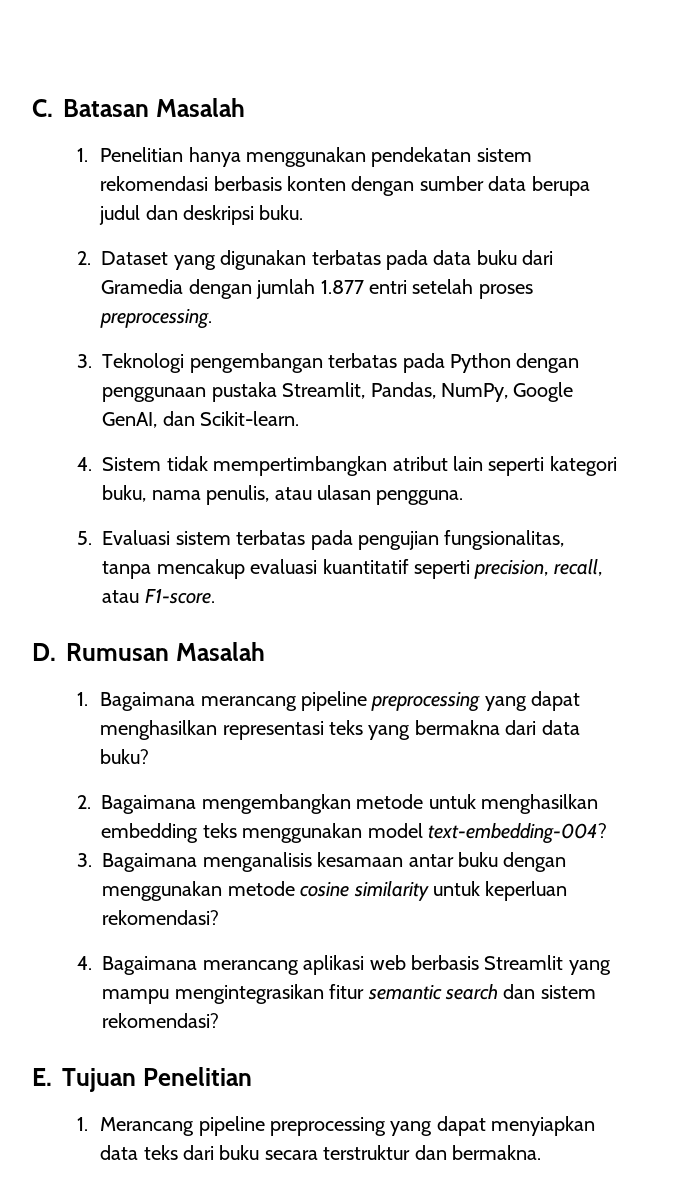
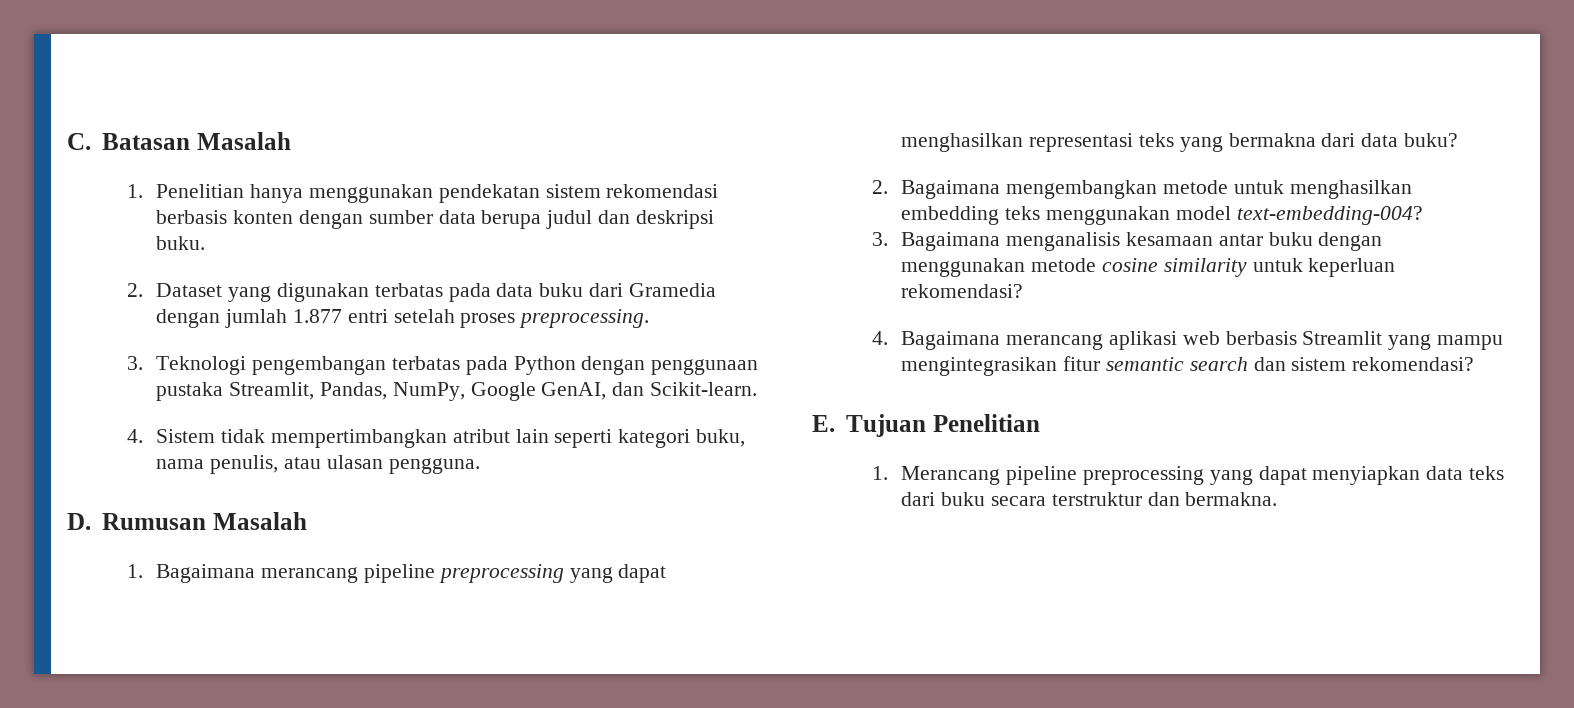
- 5. Evaluasi sistem terbatas pada pengujian fungsionalitas, tanpa mencakup evaluasi kuantitatif seperti precision, recall, atau F1-score.

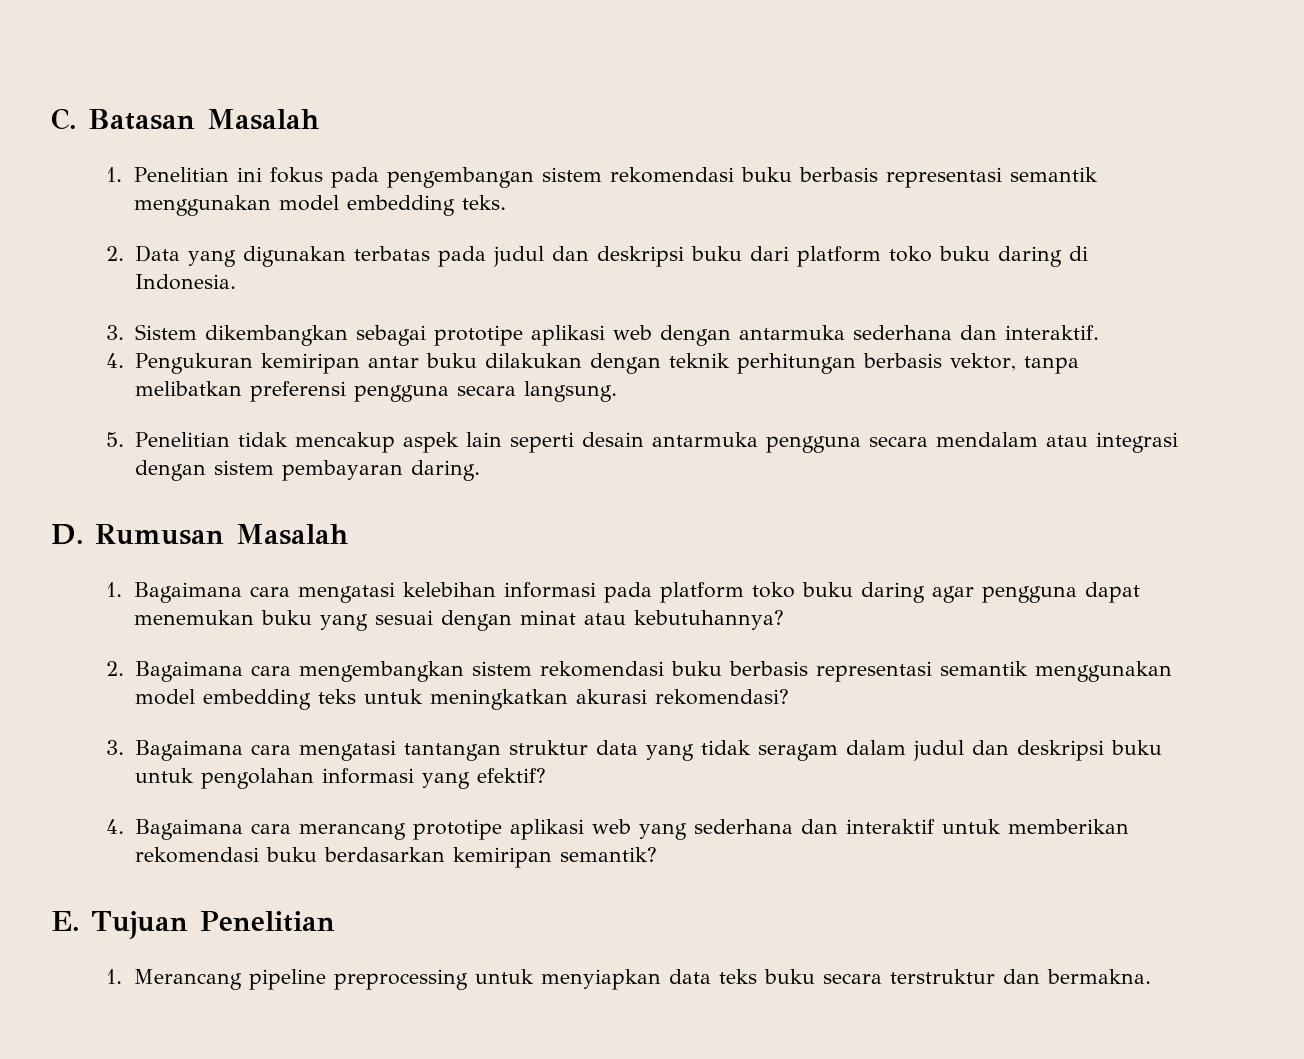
- 1. Penelitian hanya menggunakan pendekatan sistem rekomendasi berbasis konten dengan sumber data berupa judul dan deskripsi buku.
- 2. Dataset yang digunakan terbatas pada data buku dari Gramedia dengan jumlah 1.877 entri setelah proses preprocessing.
- 3. Teknologi pengembangan terbatas pada Python dengan penggunaan pustaka Streamlit, Pandas, NumPy, Google GenAI, dan Scikit-learn.
- 4. Sistem tidak mempertimbangkan atribut lain seperti kategori buku, nama penulis, atau ulasan pengguna.
+ 1. Penelitian ini fokus pada pengembangan sistem rekomendasi buku berbasis representasi semantik menggunakan model embedding teks.
+ 2. Data yang digunakan terbatas pada judul dan deskripsi buku dari platform toko buku daring di Indonesia.
+ 3. Sistem dikembangkan sebagai prototipe aplikasi web dengan antarmuka sederhana dan interaktif.
+ 4. Pengukuran kemiripan antar buku dilakukan dengan teknik perhitungan berbasis vektor, tanpa melibatkan preferensi pengguna secara langsung.
+ 5. Penelitian tidak mencakup aspek lain seperti desain antarmuka pengguna secara mendalam atau integrasi dengan sistem pembayaran daring.
- 1. Bagaimana merancang pipeline preprocessing yang dapat menghasilkan representasi teks yang bermakna dari data buku?
- 2. Bagaimana mengembangkan metode untuk menghasilkan embedding teks menggunakan model text-embedding-004?
- 3. Bagaimana menganalisis kesamaan antar buku dengan menggunakan metode cosine similarity untuk keperluan rekomendasi?
- 4. Bagaimana merancang aplikasi web berbasis Streamlit yang mampu mengintegrasikan fitur semantic search dan sistem rekomendasi?
+ 1. Bagaimana cara mengatasi kelebihan informasi pada platform toko buku daring agar pengguna dapat menemukan buku yang sesuai dengan minat atau kebutuhannya?
+ 2. Bagaimana cara mengembangkan sistem rekomendasi buku berbasis representasi semantik menggunakan model embedding teks untuk meningkatkan akurasi rekomendasi?
+ 3. Bagaimana cara mengatasi tantangan struktur data yang tidak seragam dalam judul dan deskripsi buku untuk pengolahan informasi yang efektif?
+ 4. Bagaimana cara merancang prototipe aplikasi web yang sederhana dan interaktif untuk memberikan rekomendasi buku berdasarkan kemiripan semantik?
- 1. Merancang pipeline preprocessing yang dapat menyiapkan data teks dari buku secara terstruktur dan bermakna.
+ 1. Merancang pipeline preprocessing untuk menyiapkan data teks buku secara terstruktur dan bermakna.

